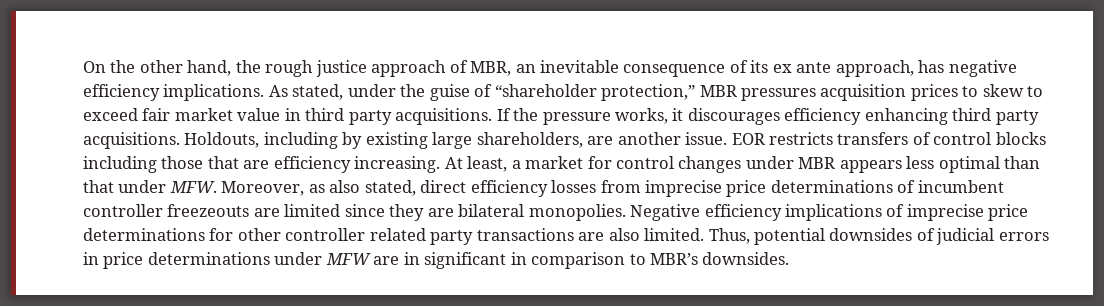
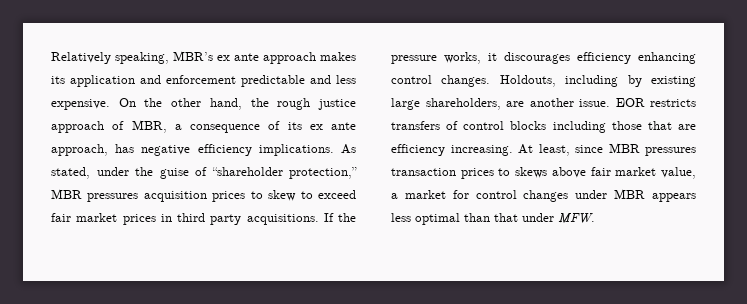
+ Relatively speaking, MBR’s ex ante approach makes its application and enforcement predictable and less expensive.
- On the other hand, the rough justice approach of MBR, an inevitable consequence of its ex ante approach, has negative efficiency implications.
+ On the other hand, the rough justice approach of MBR, a consequence of its ex ante approach, has negative efficiency implications.
- As stated, under the guise of “shareholder protection,” MBR pressures acquisition prices to skew to exceed fair market value in third party acquisitions.
+ As stated, under the guise of “shareholder protection,” MBR pressures acquisition prices to skew to exceed fair market prices in third party acquisitions.
- If the pressure works, it discourages efficiency enhancing third party acquisitions.
+ If the pressure works, it discourages efficiency enhancing control changes.
- At least, a market for control changes under MBR appears less optimal than that under MFW. Moreover, as also stated, direct efficiency losses from imprecise price determinations of incumbent controller freezeouts are limited since they are bilateral monopolies. Negative efficiency implications of imprecise price determinations for other controller related party transactions are also limited. Thus, potential downsides of judicial errors in price determinations under MFW are in significant in comparison to MBR’s downsides.
+ At least, since MBR pressures transaction prices to skews above fair market value, a market for control changes under MBR appears less optimal than that under MFW.

